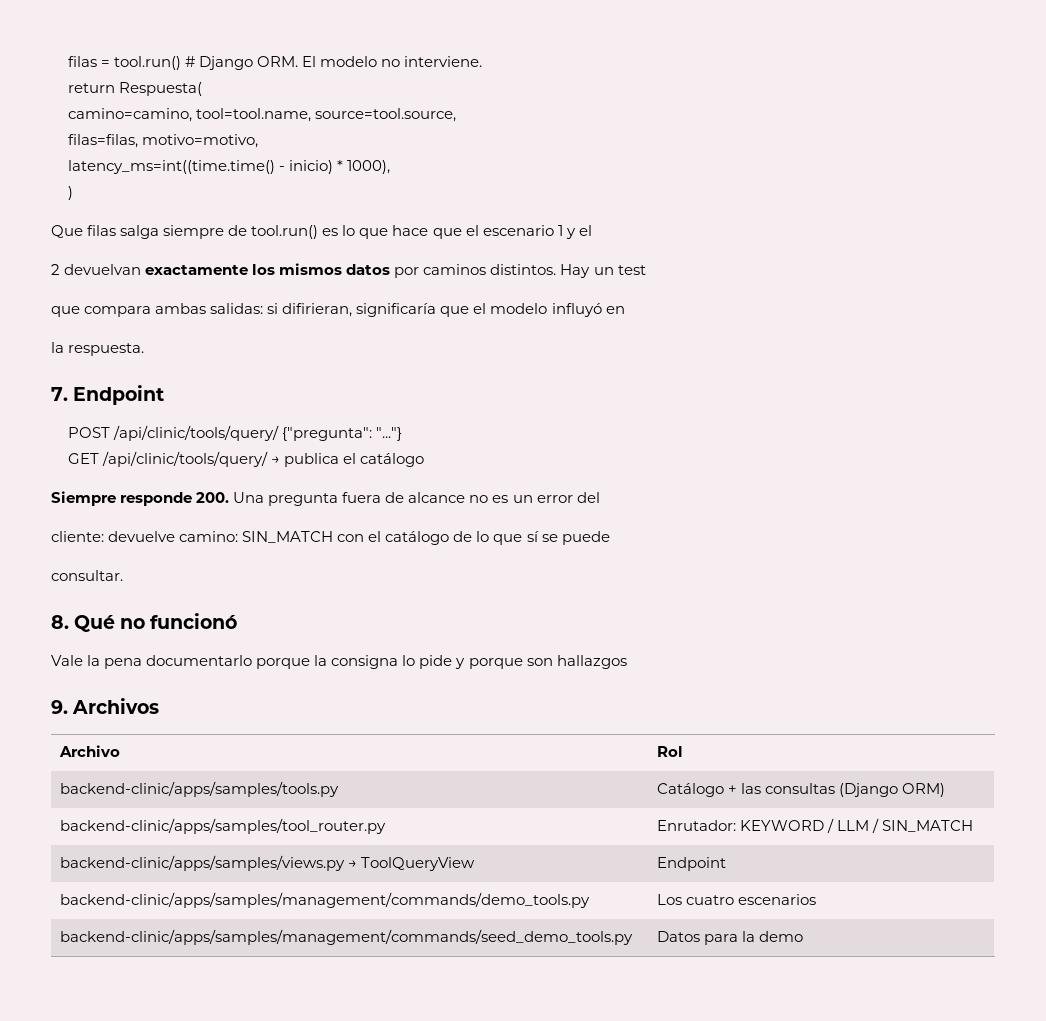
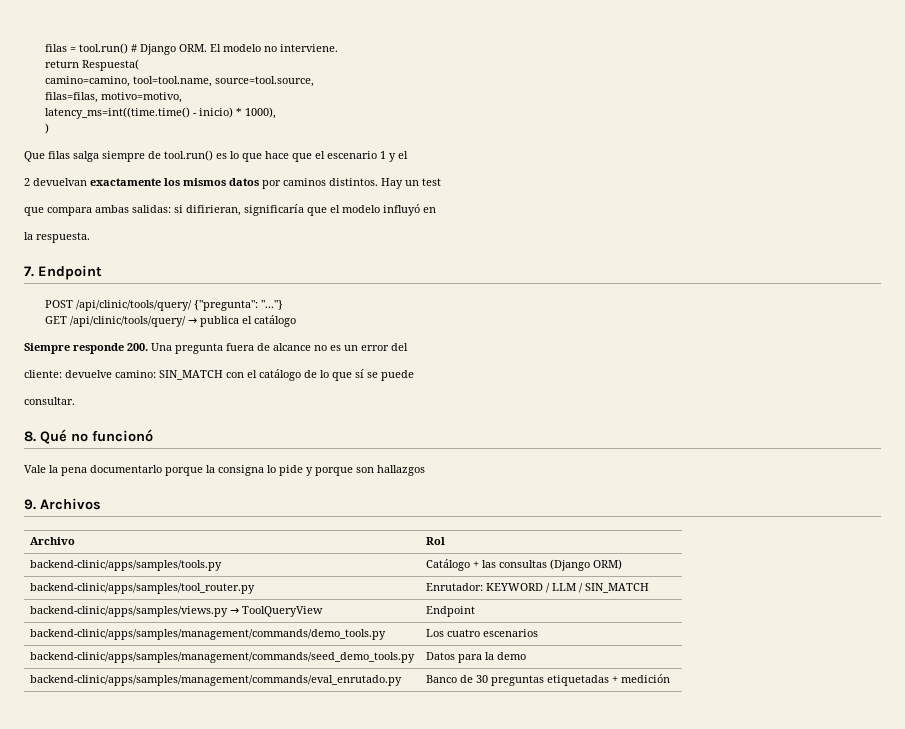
+ backend-clinic/apps/samples/management/commands/eval_enrutado.py | Banco de 30 preguntas etiquetadas + medición

